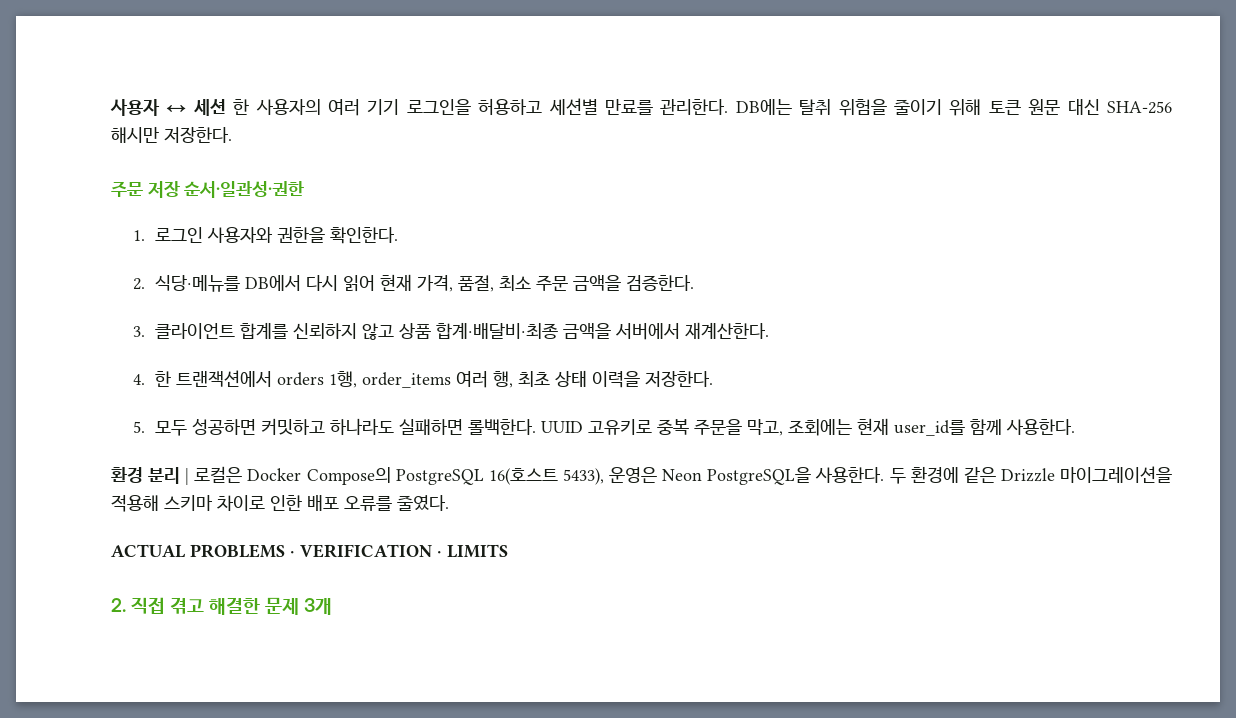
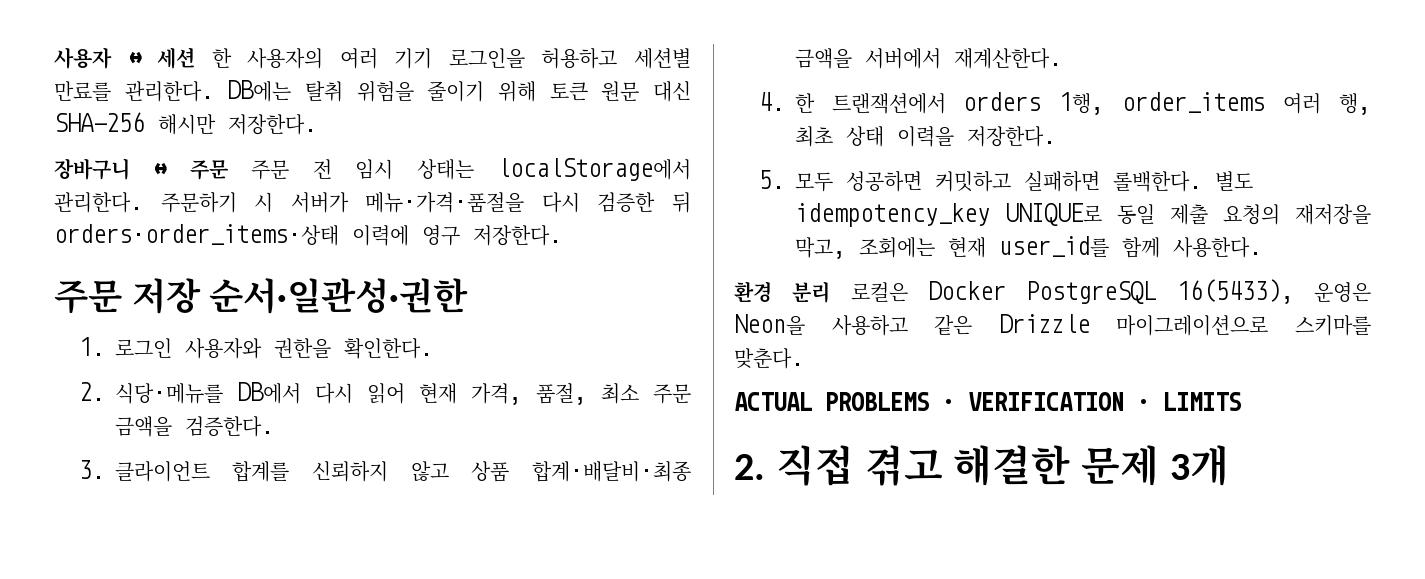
+ 장바구니 ↔ 주문 주문 전 임시 상태는 localStorage에서 관리한다. 주문하기 시 서버가 메뉴·가격·품절을 다시 검증한 뒤 orders·order_items·상태 이력에 영구 저장한다.
- 5. 모두 성공하면 커밋하고 하나라도 실패하면 롤백한다.
+ 5. 모두 성공하면 커밋하고 실패하면 롤백한다.
- UUID 고유키로 중복 주문을 막고, 조회에는 현재 user_id를 함께 사용한다.
+ 별도 idempotency_key UNIQUE로 동일 제출 요청의 재저장을 막고, 조회에는 현재 user_id를 함께 사용한다.
- 환경 분리 | 로컬은 Docker Compose의 PostgreSQL 16(호스트 5433), 운영은 Neon PostgreSQL을 사용한다. 두 환경에 같은 Drizzle 마이그레이션을 적용해 스키마 차이로 인한 배포 오류를 줄였다.
+ 환경 분리 로컬은 Docker PostgreSQL 16(5433), 운영은 Neon을 사용하고 같은 Drizzle 마이그레이션으로 스키마를 맞춘다.

